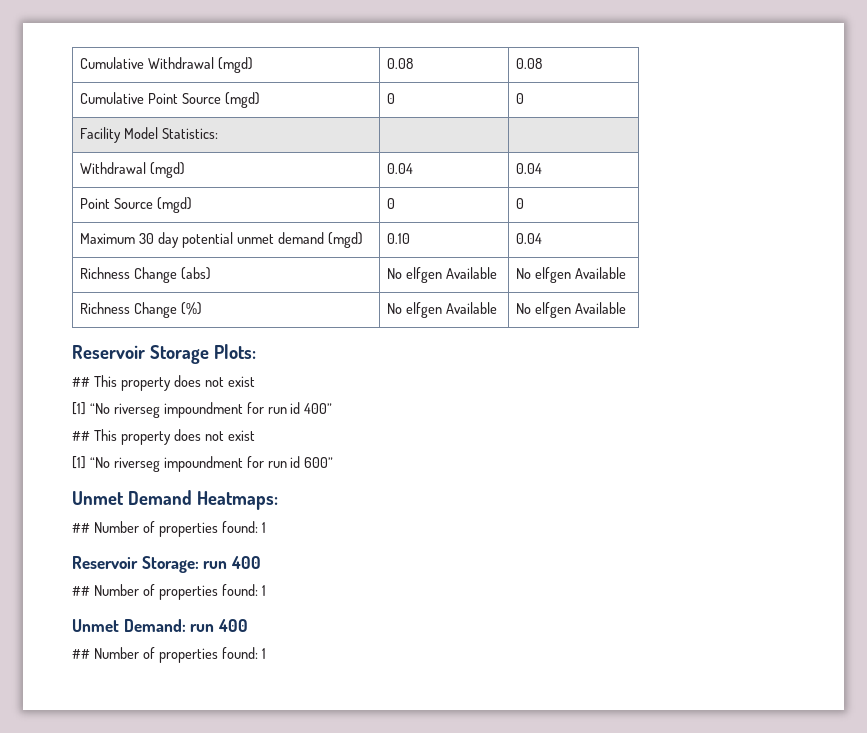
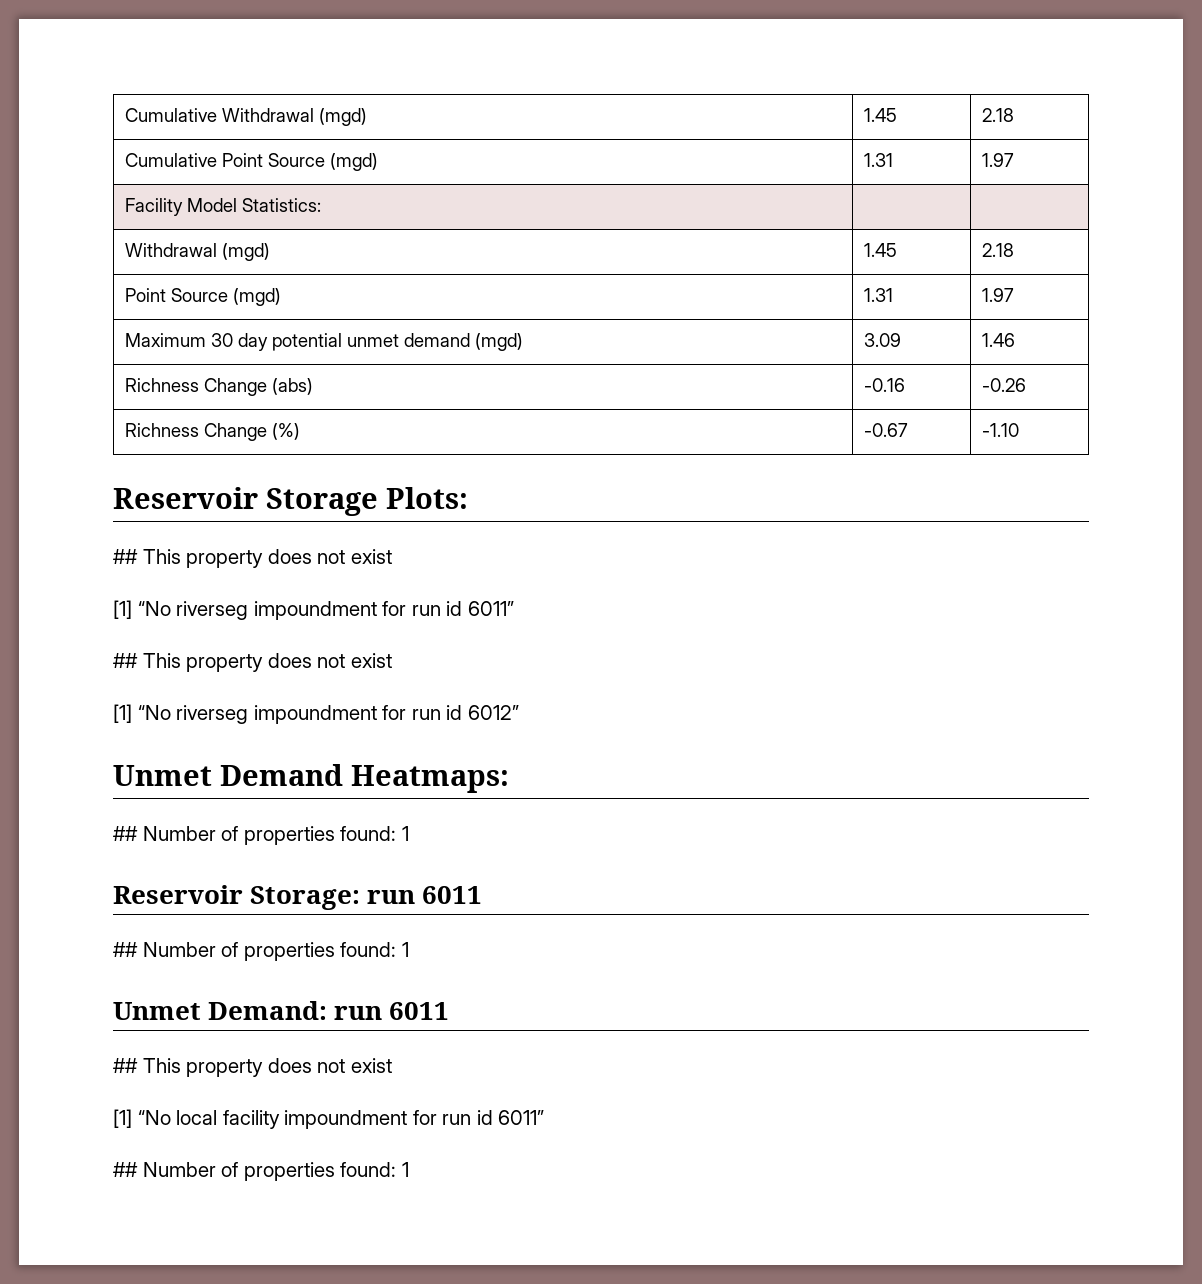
- Cumulative Withdrawal (mgd) | 0.08 | 0.08
+ Cumulative Withdrawal (mgd) | 1.45 | 2.18
- Cumulative Point Source (mgd) | 0 | 0
+ Cumulative Point Source (mgd) | 1.31 | 1.97
  Facility Model Statistics: | |
- Withdrawal (mgd) | 0.04 | 0.04
- Point Source (mgd) | 0 | 0
+ Withdrawal (mgd) | 1.45 | 2.18
+ Point Source (mgd) | 1.31 | 1.97
- Maximum 30 day potential unmet demand (mgd) | 0.10 | 0.04
+ Maximum 30 day potential unmet demand (mgd) | 3.09 | 1.46
- Richness Change (abs) | No elfgen Available | No elfgen Available
- Richness Change (%) | No elfgen Available | No elfgen Available
+ Richness Change (abs) | -0.16 | -0.26
+ Richness Change (%) | -0.67 | -1.10
- [1] “No riverseg impoundment for run id 400”
+ [1] “No riverseg impoundment for run id 6011”
- [1] “No riverseg impoundment for run id 600”
+ [1] “No riverseg impoundment for run id 6012”
- Reservoir Storage: run 400
+ Reservoir Storage: run 6011
- Unmet Demand: run 400
+ Unmet Demand: run 6011
+ ## This property does not exist
+ [1] “No local facility impoundment for run id 6011”

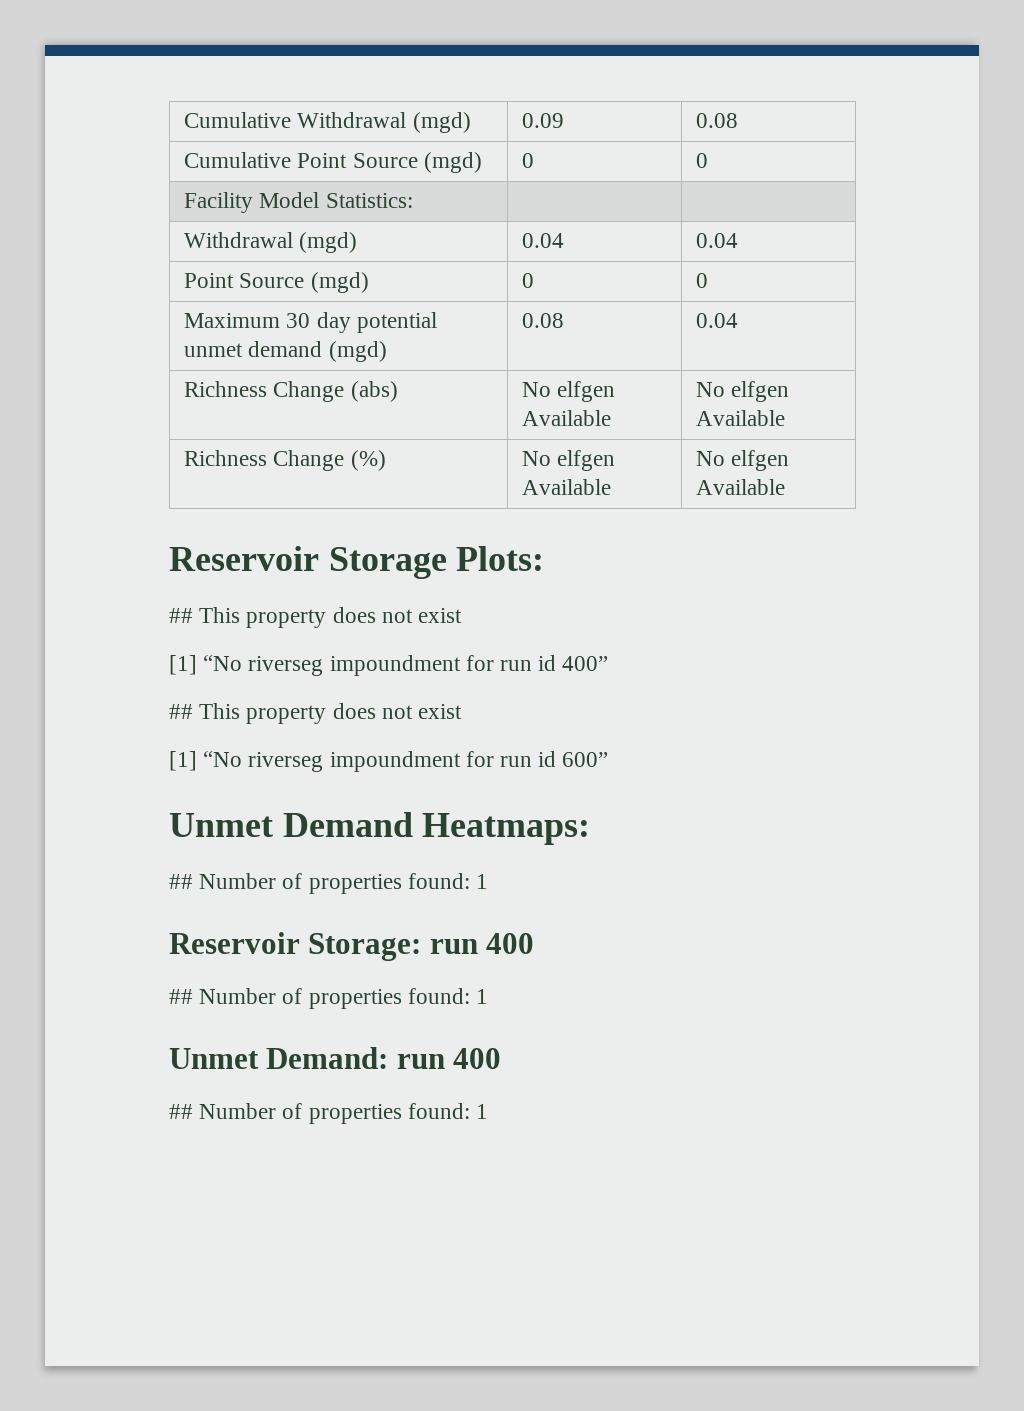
- Cumulative Withdrawal (mgd) | 1.45 | 2.18
+ Cumulative Withdrawal (mgd) | 0.09 | 0.08
- Cumulative Point Source (mgd) | 1.31 | 1.97
+ Cumulative Point Source (mgd) | 0 | 0
  Facility Model Statistics: | |
- Withdrawal (mgd) | 1.45 | 2.18
- Point Source (mgd) | 1.31 | 1.97
+ Withdrawal (mgd) | 0.04 | 0.04
+ Point Source (mgd) | 0 | 0
- Maximum 30 day potential unmet demand (mgd) | 3.09 | 1.46
+ Maximum 30 day potential unmet demand (mgd) | 0.08 | 0.04
- Richness Change (abs) | -0.16 | -0.26
- Richness Change (%) | -0.67 | -1.10
+ Richness Change (abs) | No elfgen Available | No elfgen Available
+ Richness Change (%) | No elfgen Available | No elfgen Available
- [1] “No riverseg impoundment for run id 6011”
+ [1] “No riverseg impoundment for run id 400”
- [1] “No riverseg impoundment for run id 6012”
+ [1] “No riverseg impoundment for run id 600”
- Reservoir Storage: run 6011
+ Reservoir Storage: run 400
- Unmet Demand: run 6011
- ## This property does not exist
- [1] “No local facility impoundment for run id 6011”
+ Unmet Demand: run 400

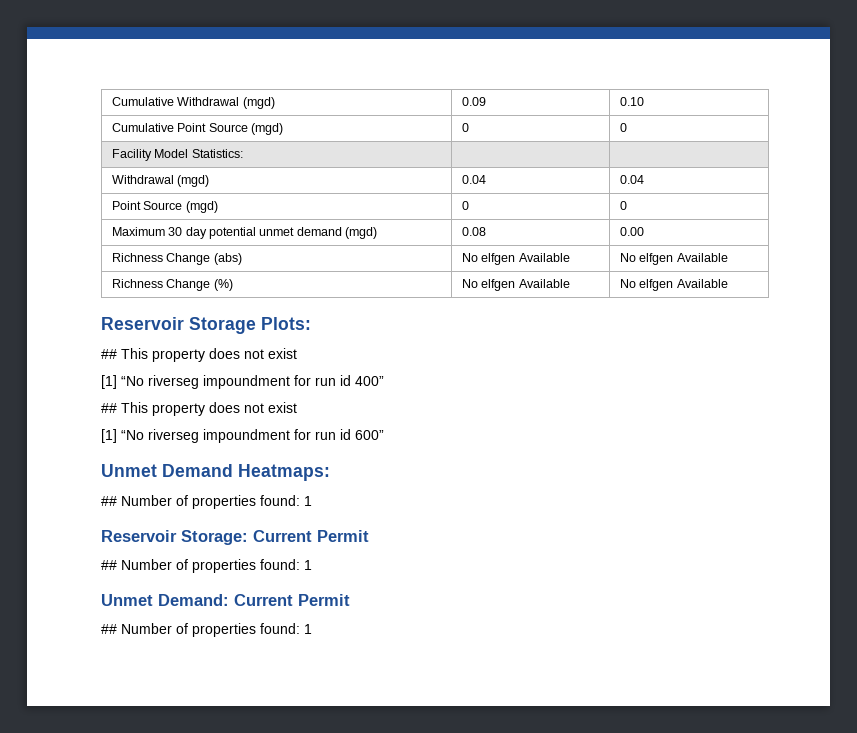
- Cumulative Withdrawal (mgd) | 0.09 | 0.08
+ Cumulative Withdrawal (mgd) | 0.09 | 0.10
- Maximum 30 day potential unmet demand (mgd) | 0.08 | 0.04
+ Maximum 30 day potential unmet demand (mgd) | 0.08 | 0.00
- Reservoir Storage: run 400
+ Reservoir Storage: Current Permit
- Unmet Demand: run 400
+ Unmet Demand: Current Permit

